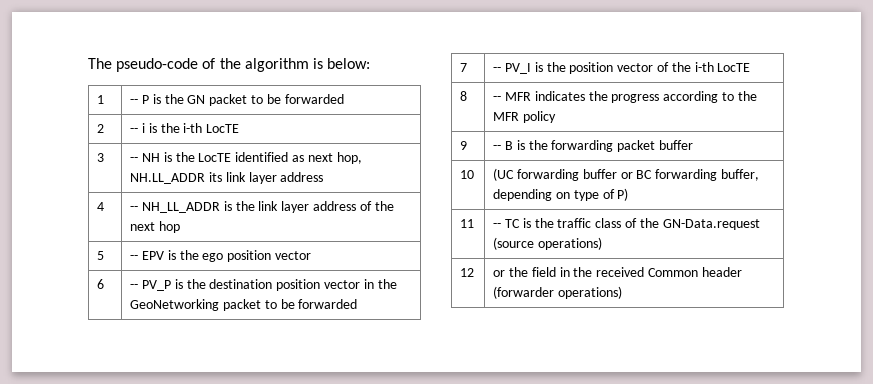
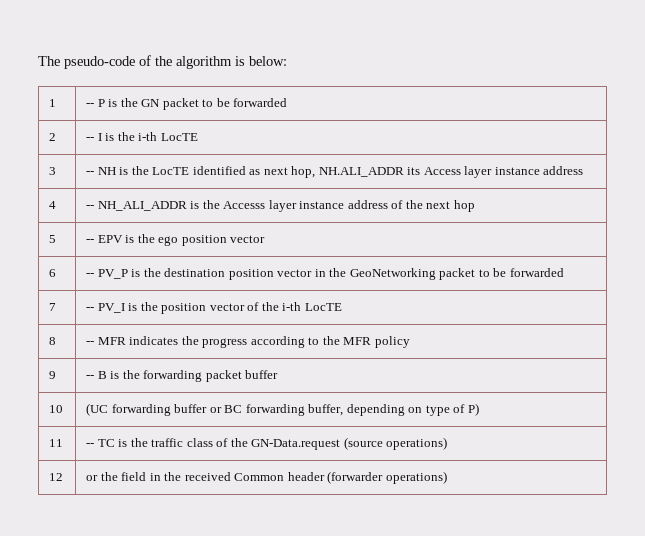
- 2 | -- i is the i-th LocTE
+ 2 | -- I is the i-th LocTE
- 3 | -- NH is the LocTE identified as next hop, NH.LL_ADDR its link layer address
+ 3 | -- NH is the LocTE identified as next hop, NH.ALI_ADDR its Access layer instance address
- 4 | -- NH_LL_ADDR is the link layer address of the next hop
+ 4 | -- NH_ALI_ADDR is the Accesss layer instance address of the next hop

